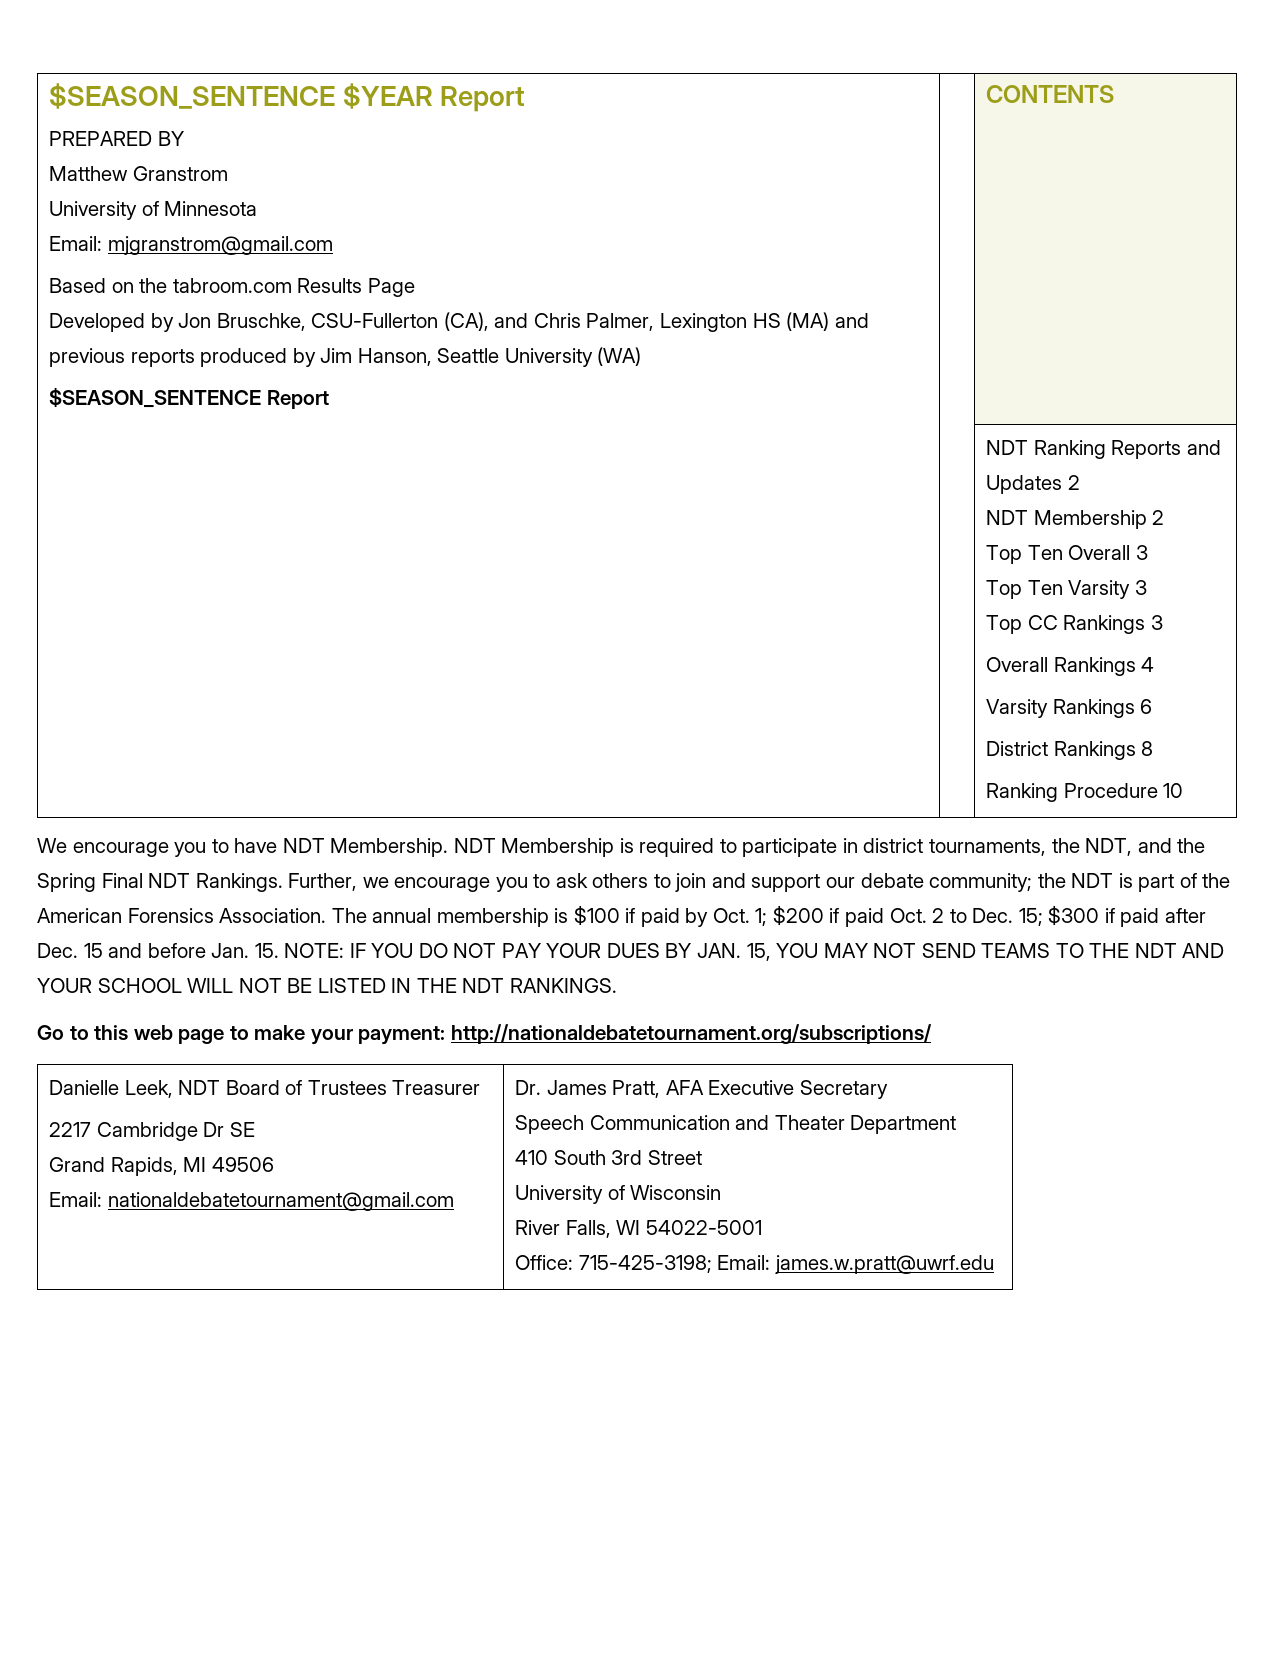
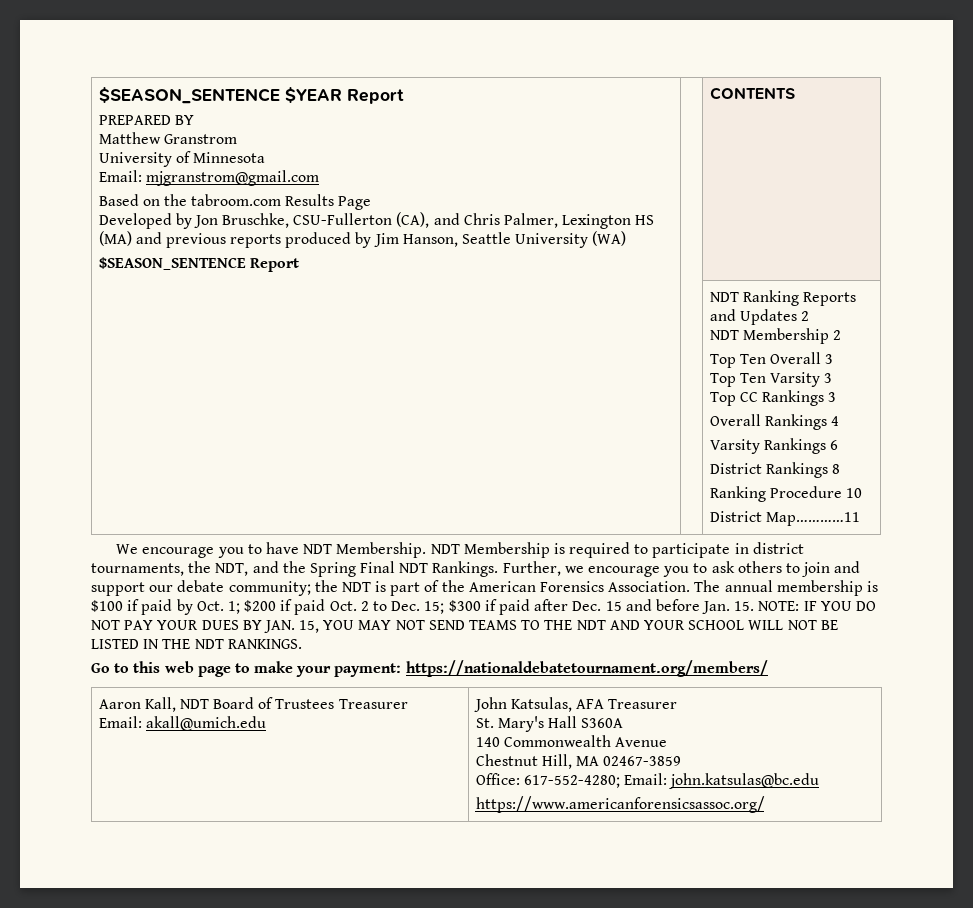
  | | NDT Ranking Reports and Updates 2
  NDT Membership 2
  Top Ten Overall 3
  Top Ten Varsity 3
  Top CC Rankings 3
  Overall Rankings 4
  Varsity Rankings 6
  District Rankings 8
  Ranking Procedure 10
+ District Map…………11
- Go to this web page to make your payment: http://nationaldebatetournament.org/subscriptions/
- Danielle Leek, NDT Board of Trustees Treasurer
- 2217 Cambridge Dr SE
- Grand Rapids, MI 49506
- Email: nationaldebatetournament@gmail.com | Dr. James Pratt, AFA Executive Secretary
- Speech Communication and Theater Department
- 410 South 3rd Street
- University of Wisconsin
- River Falls, WI 54022-5001
- Office: 715-425-3198; Email: james.w.pratt@uwrf.edu
+ Go to this web page to make your payment: https://nationaldebatetournament.org/members/
+ Aaron Kall, NDT Board of Trustees Treasurer
+ Email: akall@umich.edu | John Katsulas, AFA Treasurer
+ St. Mary's Hall S360A
+ 140 Commonwealth Avenue
+ Chestnut Hill, MA 02467-3859
+ Office: 617-552-4280; Email: john.katsulas@bc.edu
+ https://www.americanforensicsassoc.org/

